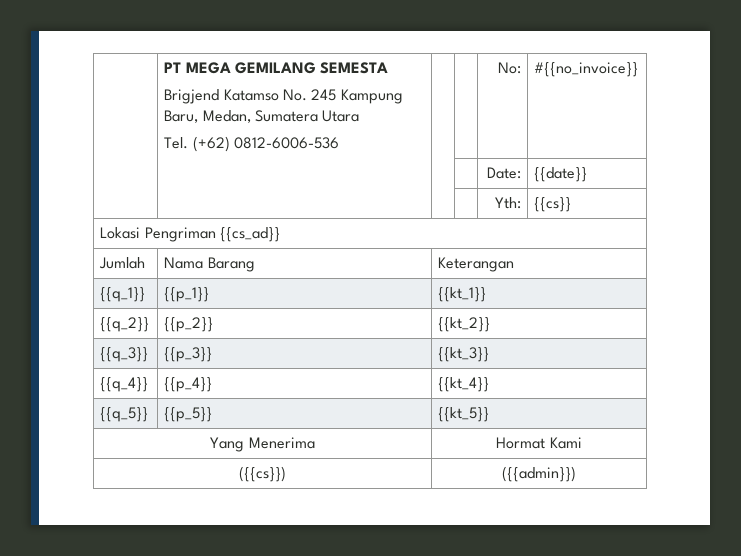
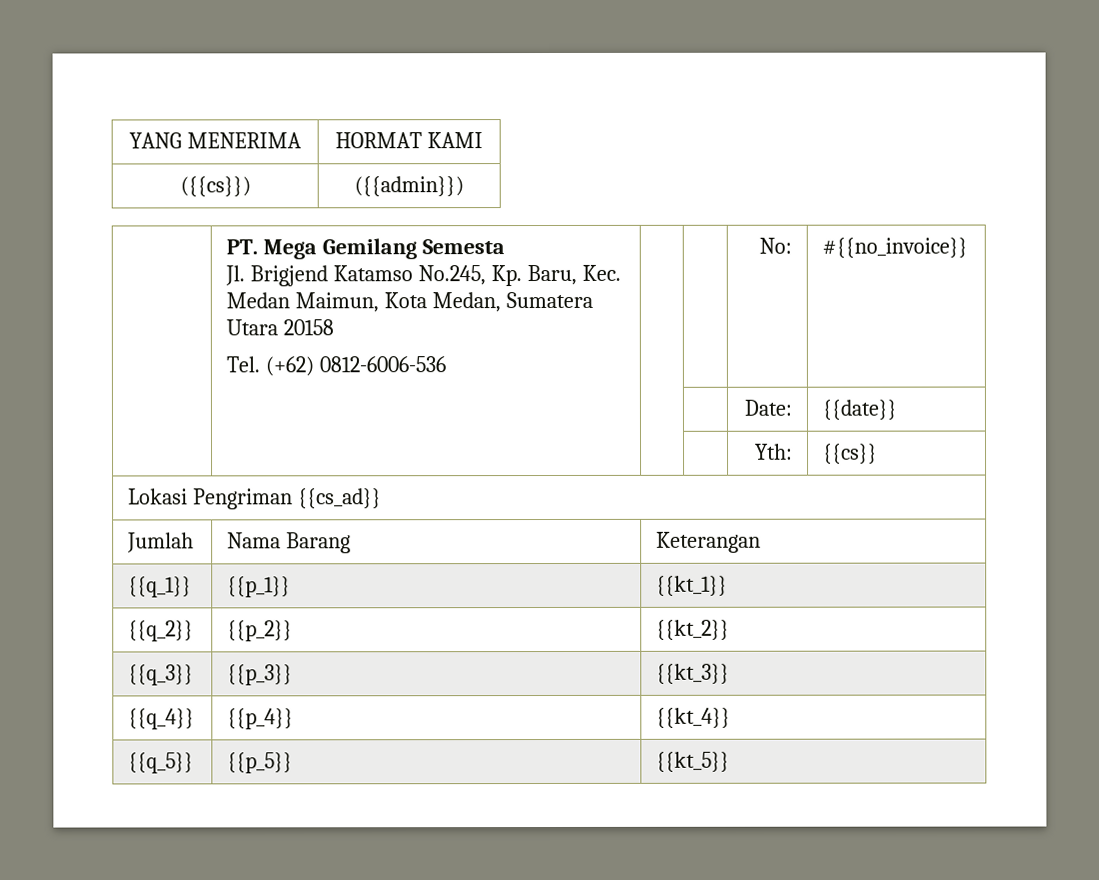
- | PT MEGA GEMILANG SEMESTA
- Brigjend Katamso No. 245 Kampung Baru, Medan, Sumatera Utara
+ YANG MENERIMA | HORMAT KAMI
+ ({{cs}}) | ({{admin}})
+ | PT. Mega Gemilang Semesta
+ Jl. Brigjend Katamso No.245, Kp. Baru, Kec. Medan Maimun, Kota Medan, Sumatera Utara 20158
- Yang Menerima | Hormat Kami
- ({{cs}}) | ({{admin}})

